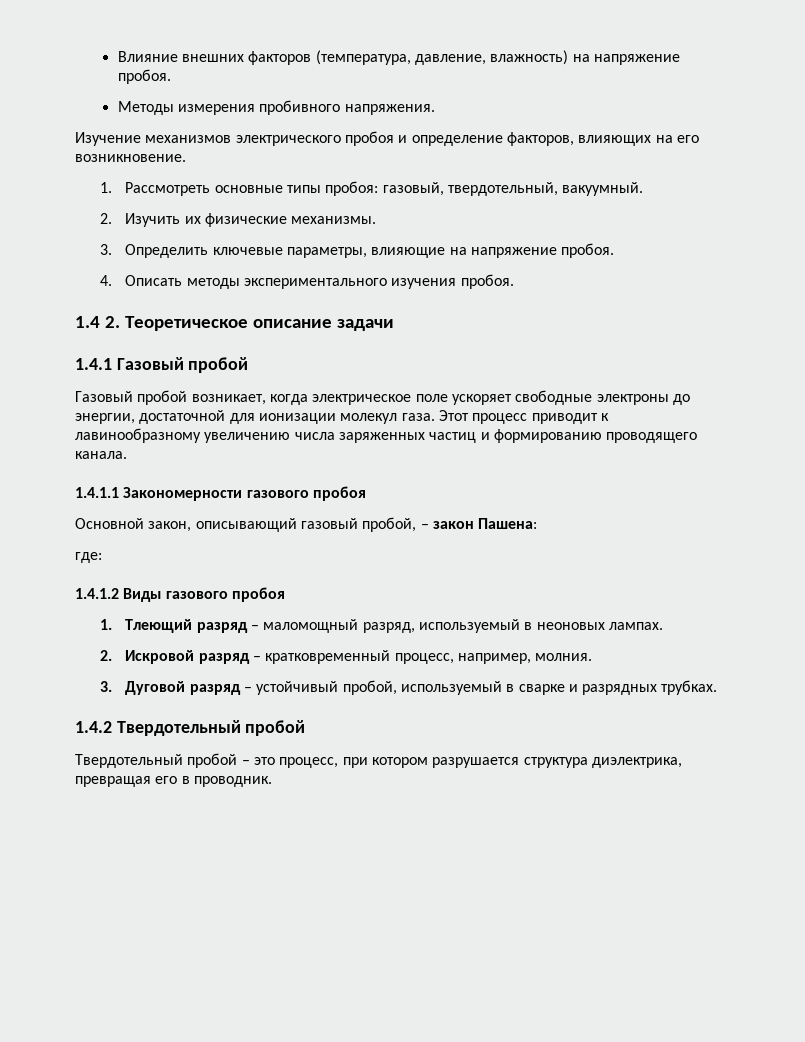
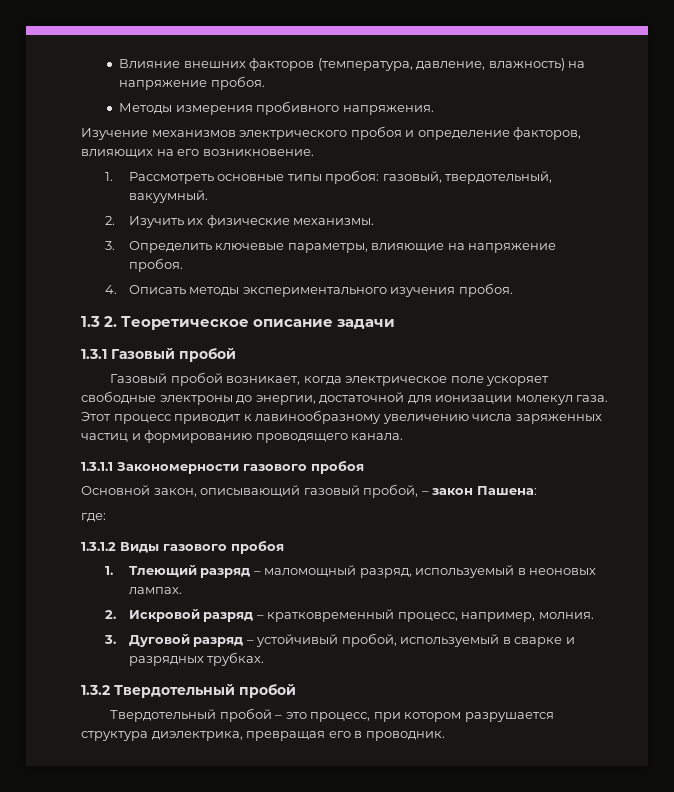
- 1.4 2. Теоретическое описание задачи
+ 1.3 2. Теоретическое описание задачи
- 1.4.1 Газовый пробой
+ 1.3.1 Газовый пробой
- 1.4.1.1 Закономерности газового пробоя
+ 1.3.1.1 Закономерности газового пробоя
- 1.4.1.2 Виды газового пробоя
+ 1.3.1.2 Виды газового пробоя
- 1.4.2 Твердотельный пробой
+ 1.3.2 Твердотельный пробой

